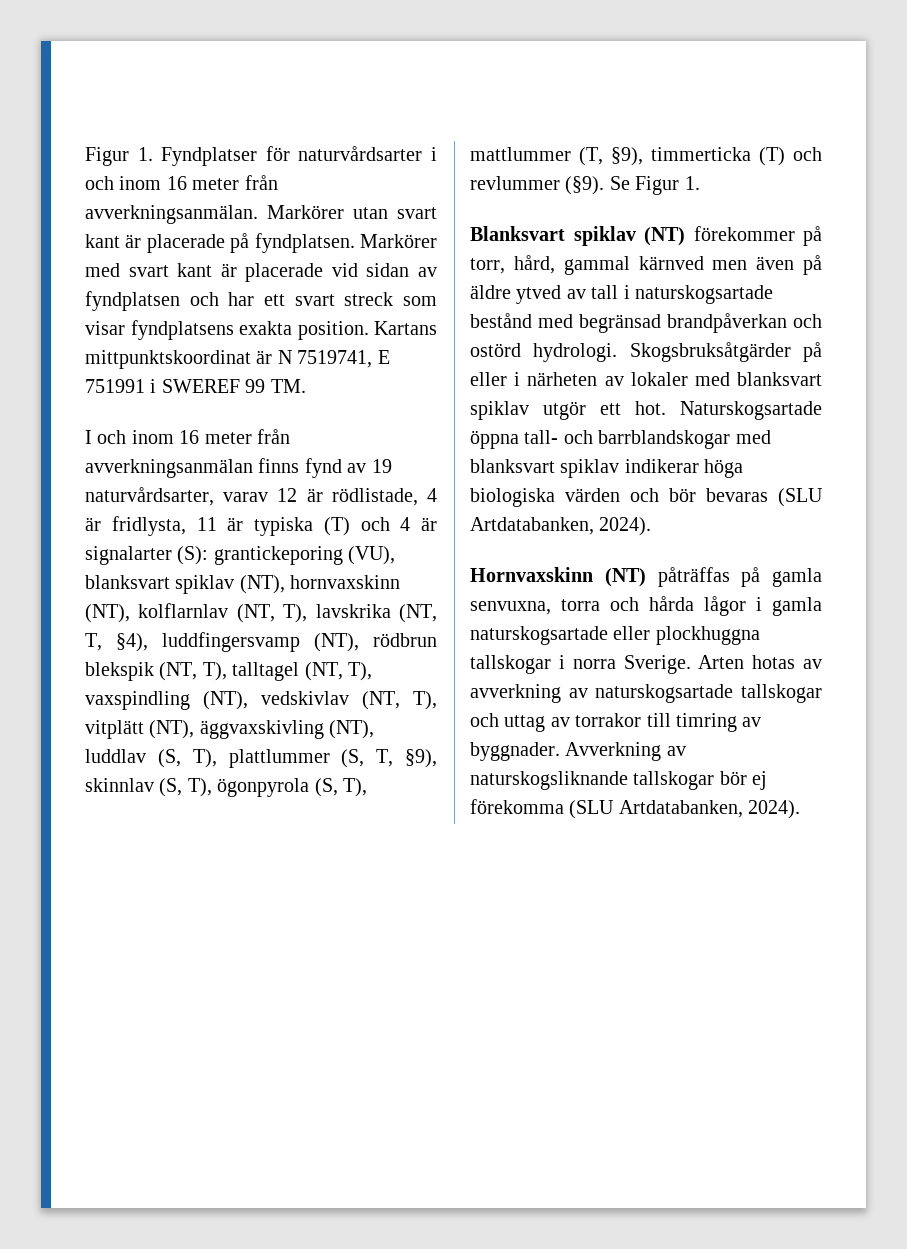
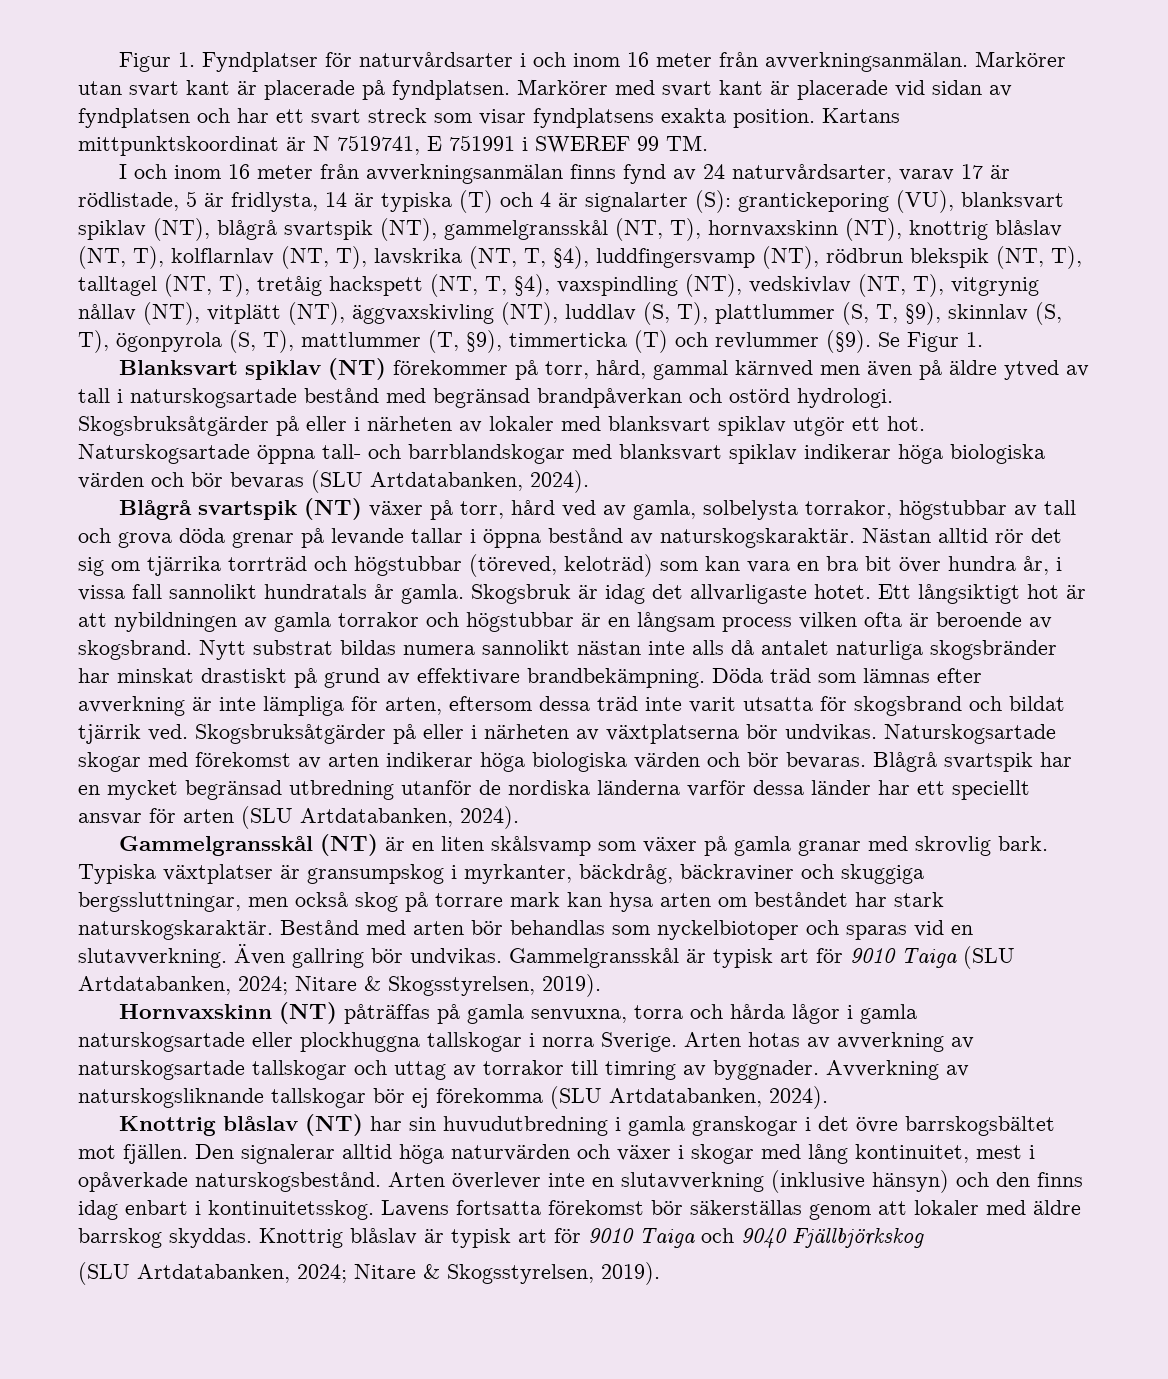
- I och inom 16 meter från avverkningsanmälan finns fynd av 19 naturvårdsarter, varav 12 är rödlistade, 4 är fridlysta, 11 är typiska (T) och 4 är signalarter (S):
+ I och inom 16 meter från avverkningsanmälan finns fynd av 24 naturvårdsarter, varav 17 är rödlistade, 5 är fridlysta, 14 är typiska (T) och 4 är signalarter (S):
- grantickeporing (VU), blanksvart spiklav (NT), hornvaxskinn (NT), kolflarnlav (NT, T), lavskrika (NT, T, §4), luddfingersvamp (NT), rödbrun blekspik (NT, T), talltagel (NT, T), vaxspindling (NT), vedskivlav (NT, T), vitplätt (NT), äggvaxskivling (NT), luddlav (S, T), plattlummer (S, T, §9), skinnlav (S, T), ögonpyrola (S, T), mattlummer (T, §9), timmerticka (T) och revlummer (§9).
+ grantickeporing (VU), blanksvart spiklav (NT), blågrå svartspik (NT), gammelgransskål (NT, T), hornvaxskinn (NT), knottrig blåslav (NT, T), kolflarnlav (NT, T), lavskrika (NT, T, §4), luddfingersvamp (NT), rödbrun blekspik (NT, T), talltagel (NT, T), tretåig hackspett (NT, T, §4), vaxspindling (NT), vedskivlav (NT, T), vitgrynig nållav (NT), vitplätt (NT), äggvaxskivling (NT), luddlav (S, T), plattlummer (S, T, §9), skinnlav (S, T), ögonpyrola (S, T), mattlummer (T, §9), timmerticka (T) och revlummer (§9).
+ Blågrå svartspik (NT) växer på torr, hård ved av gamla, solbelysta torrakor, högstubbar av tall och grova döda grenar på levande tallar i öppna bestånd av naturskogskaraktär. Nästan alltid rör det sig om tjärrika torrträd och högstubbar (töreved, keloträd) som kan vara en bra bit över hundra år, i vissa fall sannolikt hundratals år gamla. Skogsbruk är idag det allvarligaste hotet. Ett långsiktigt hot är att nybildningen av gamla torrakor och högstubbar är en långsam process vilken ofta är beroende av skogsbrand. Nytt substrat bildas numera sannolikt nästan inte alls då antalet naturliga skogsbränder har minskat drastiskt på grund av effektivare brandbekämpning. Döda träd som lämnas efter avverkning är inte lämpliga för arten, eftersom dessa träd inte varit utsatta för skogsbrand och bildat tjärrik ved. Skogsbruksåtgärder på eller i närheten av växtplatserna bör undvikas. Naturskogsartade skogar med förekomst av arten indikerar höga biologiska värden och bör bevaras. Blågrå svartspik har en mycket begränsad utbredning utanför de nordiska länderna varför dessa länder har ett speciellt ansvar för arten (SLU Artdatabanken, 2024).
+ Gammelgransskål (NT) är en liten skålsvamp som växer på gamla granar med skrovlig bark. Typiska växtplatser är gransumpskog i myrkanter, bäckdråg, bäckraviner och skuggiga bergssluttningar, men också skog på torrare mark kan hysa arten om beståndet har stark naturskogskaraktär. Bestånd med arten bör behandlas som nyckelbiotoper och sparas vid en slutavverkning. Även gallring bör undvikas. Gammelgransskål är typisk art för 9010 Taiga (SLU Artdatabanken, 2024; Nitare & Skogsstyrelsen, 2019).
+ Knottrig blåslav (NT) har sin huvudutbredning i gamla granskogar i det övre barrskogsbältet mot fjällen. Den signalerar alltid höga naturvärden och växer i skogar med lång kontinuitet, mest i opåverkade naturskogsbestånd. Arten överlever inte en slutavverkning (inklusive hänsyn) och den finns idag enbart i kontinuitetsskog. Lavens fortsatta förekomst bör säkerställas genom att lokaler med äldre barrskog skyddas. Knottrig blåslav är typisk art för 9010 Taiga och 9040 Fjällbjörkskog
+ (SLU Artdatabanken, 2024; Nitare & Skogsstyrelsen, 2019).

